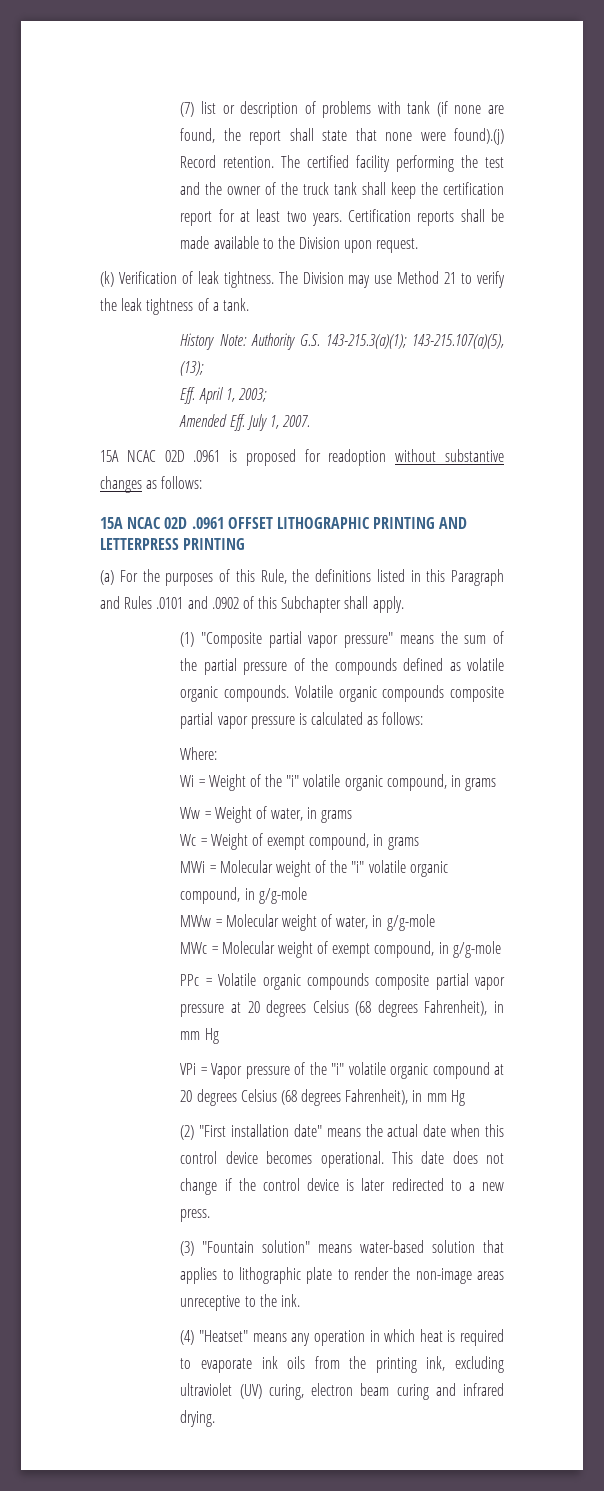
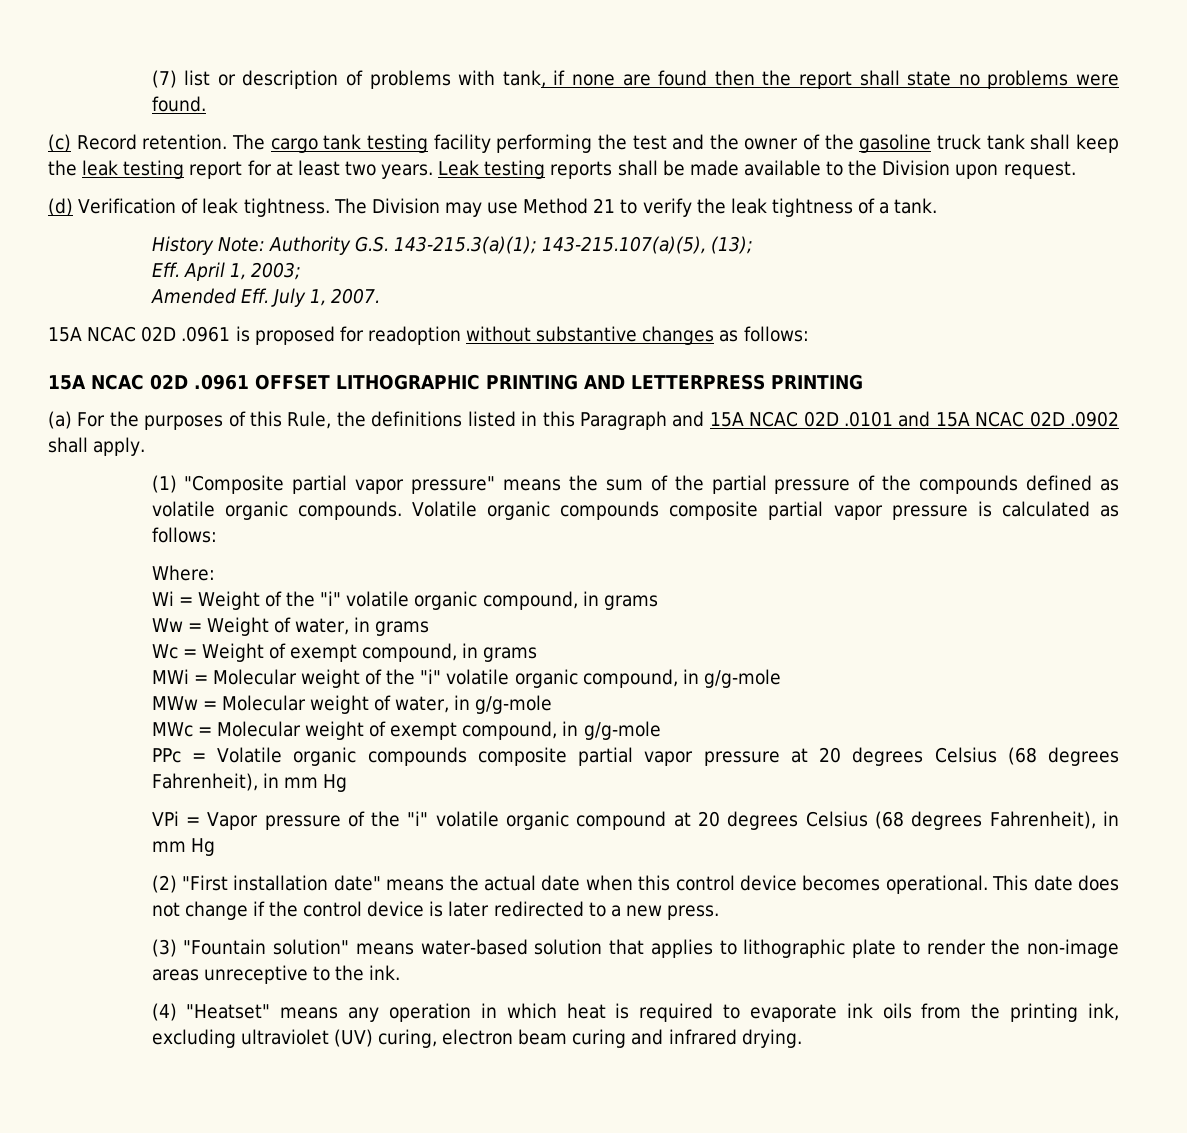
- (7) list or description of problems with tank (if none are found, the report shall state that none were found).(j) Record retention. The certified facility performing the test and the owner of the truck tank shall keep the certification report for at least two years.
+ (7) list or description of problems with tank, if none are found then the report shall state no problems were found.
+ (c) Record retention. The cargo tank testing facility performing the test and the owner of the gasoline truck tank shall keep the leak testing report for at least two years.
- Certification reports shall be made available to the Division upon request.
+ Leak testing reports shall be made available to the Division upon request.
- (k) Verification of leak tightness.
+ (d) Verification of leak tightness.
- (a) For the purposes of this Rule, the definitions listed in this Paragraph and Rules .0101 and .0902 of this Subchapter shall apply.
+ (a) For the purposes of this Rule, the definitions listed in this Paragraph and 15A NCAC 02D .0101 and 15A NCAC 02D .0902 shall apply.

